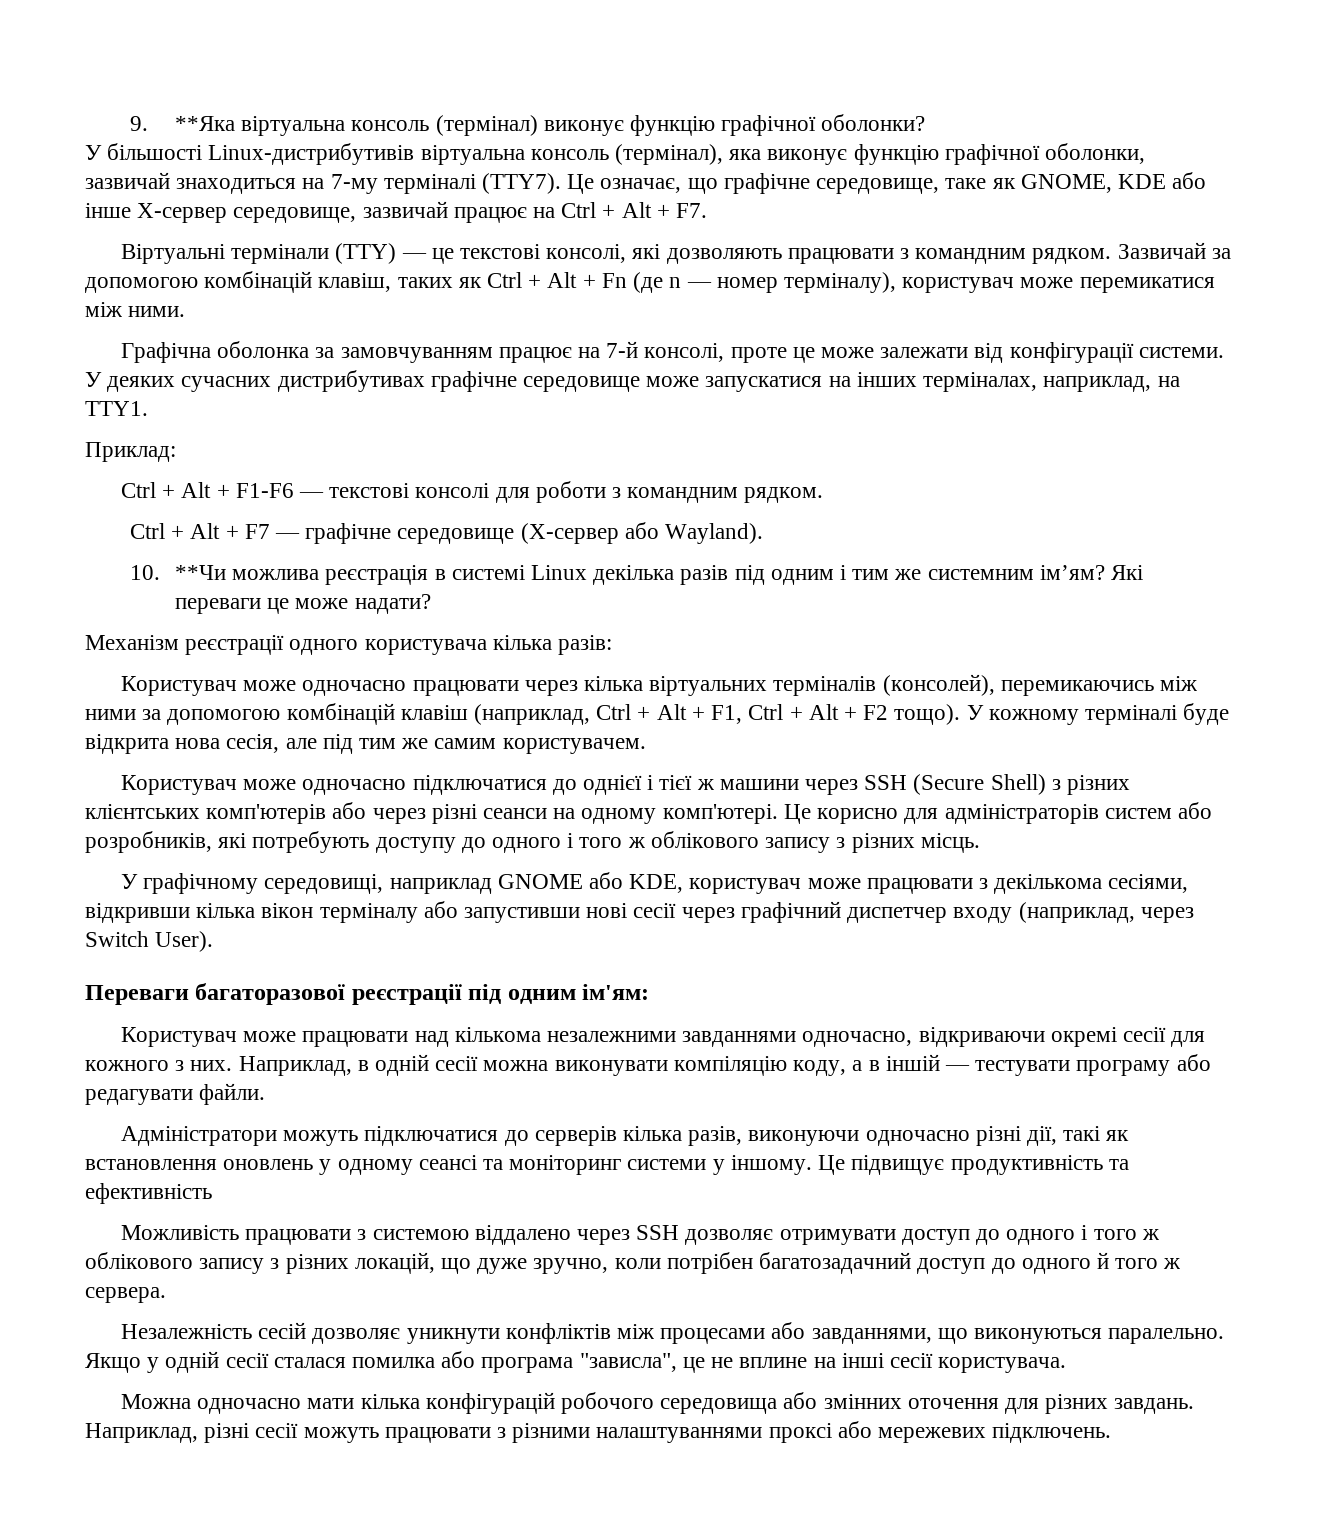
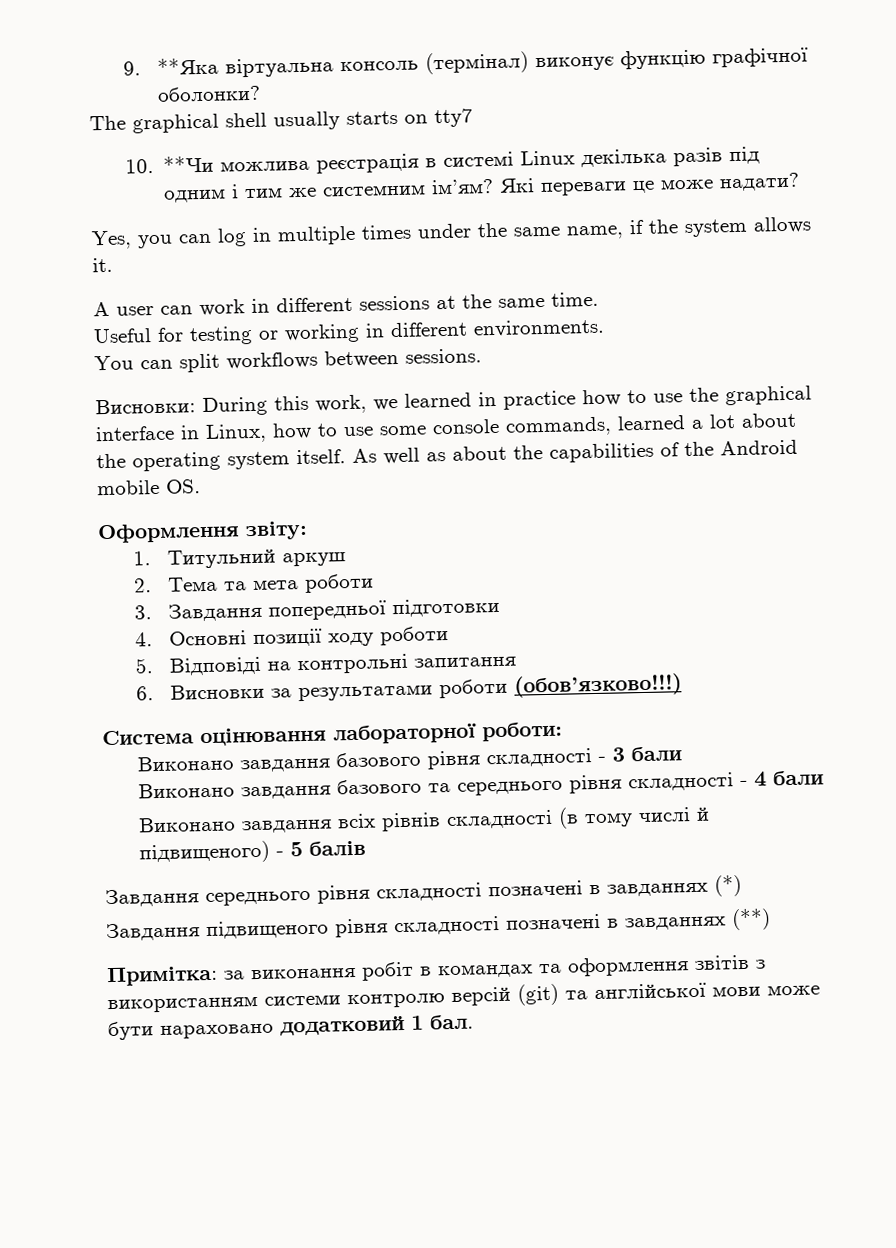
- У більшості Linux-дистрибутивів віртуальна консоль (термінал), яка виконує функцію графічної оболонки, зазвичай знаходиться на 7-му терміналі (TTY7). Це означає, що графічне середовище, таке як GNOME, KDE або інше X-сервер середовище, зазвичай працює на Ctrl + Alt + F7.
- Віртуальні термінали (TTY) — це текстові консолі, які дозволяють працювати з командним рядком. Зазвичай за допомогою комбінацій клавіш, таких як Ctrl + Alt + Fn (де n — номер терміналу), користувач може перемикатися між ними.
- Графічна оболонка за замовчуванням працює на 7-й консолі, проте це може залежати від конфігурації системи. У деяких сучасних дистрибутивах графічне середовище може запускатися на інших терміналах, наприклад, на TTY1.
- Приклад:
- Ctrl + Alt + F1-F6 — текстові консолі для роботи з командним рядком.
- Ctrl + Alt + F7 — графічне середовище (X-сервер або Wayland).
+ The graphical shell usually starts on tty7
- Механізм реєстрації одного користувача кілька разів:
- Користувач може одночасно працювати через кілька віртуальних терміналів (консолей), перемикаючись між ними за допомогою комбінацій клавіш (наприклад, Ctrl + Alt + F1, Ctrl + Alt + F2 тощо). У кожному терміналі буде відкрита нова сесія, але під тим же самим користувачем.
- Користувач може одночасно підключатися до однієї і тієї ж машини через SSH (Secure Shell) з різних клієнтських комп'ютерів або через різні сеанси на одному комп'ютері. Це корисно для адміністраторів систем або розробників, які потребують доступу до одного і того ж облікового запису з різних місць.
- У графічному середовищі, наприклад GNOME або KDE, користувач може працювати з декількома сесіями, відкривши кілька вікон терміналу або запустивши нові сесії через графічний диспетчер входу (наприклад, через Switch User).
- Переваги багаторазової реєстрації під одним ім'ям:
- Користувач може працювати над кількома незалежними завданнями одночасно, відкриваючи окремі сесії для кожного з них. Наприклад, в одній сесії можна виконувати компіляцію коду, а в іншій — тестувати програму або редагувати файли.
- Адміністратори можуть підключатися до серверів кілька разів, виконуючи одночасно різні дії, такі як встановлення оновлень у одному сеансі та моніторинг системи у іншому. Це підвищує продуктивність та ефективність
- Можливість працювати з системою віддалено через SSH дозволяє отримувати доступ до одного і того ж облікового запису з різних локацій, що дуже зручно, коли потрібен багатозадачний доступ до одного й того ж сервера.
- Незалежність сесій дозволяє уникнути конфліктів між процесами або завданнями, що виконуються паралельно. Якщо у одній сесії сталася помилка або програма "зависла", це не вплине на інші сесії користувача.
- Можна одночасно мати кілька конфігурацій робочого середовища або змінних оточення для різних завдань. Наприклад, різні сесії можуть працювати з різними налаштуваннями проксі або мережевих підключень.
+ Yes, you can log in multiple times under the same name, if the system allows it.
+ A user can work in different sessions at the same time.
+ Useful for testing or working in different environments.
+ You can split workflows between sessions.
+ Висновки: During this work, we learned in practice how to use the graphical interface in Linux, how to use some console commands, learned a lot about the operating system itself. As well as about the capabilities of the Android mobile OS.
+ Оформлення звіту:
+ 1. Титульний аркуш
+ 2. Тема та мета роботи
+ 3. Завдання попередньої підготовки
+ 4. Основні позиції ходу роботи
+ 5. Відповіді на контрольні запитання
+ 6. Висновки за результатами роботи (обов’язково!!!)
+ Система оцінювання лабораторної роботи:
+ Виконано завдання базового рівня складності - 3 бали
+ Виконано завдання базового та середнього рівня складності - 4 бали
+ Виконано завдання всіх рівнів складності (в тому числі й підвищеного) - 5 балів
+ Завдання середнього рівня складності позначені в завданнях (*)
+ Завдання підвищеного рівня складності позначені в завданнях (**)
+ Примітка: за виконання робіт в командах та оформлення звітів з використанням системи контролю версій (git) та англійської мови може бути нараховано додатковий 1 бал.

